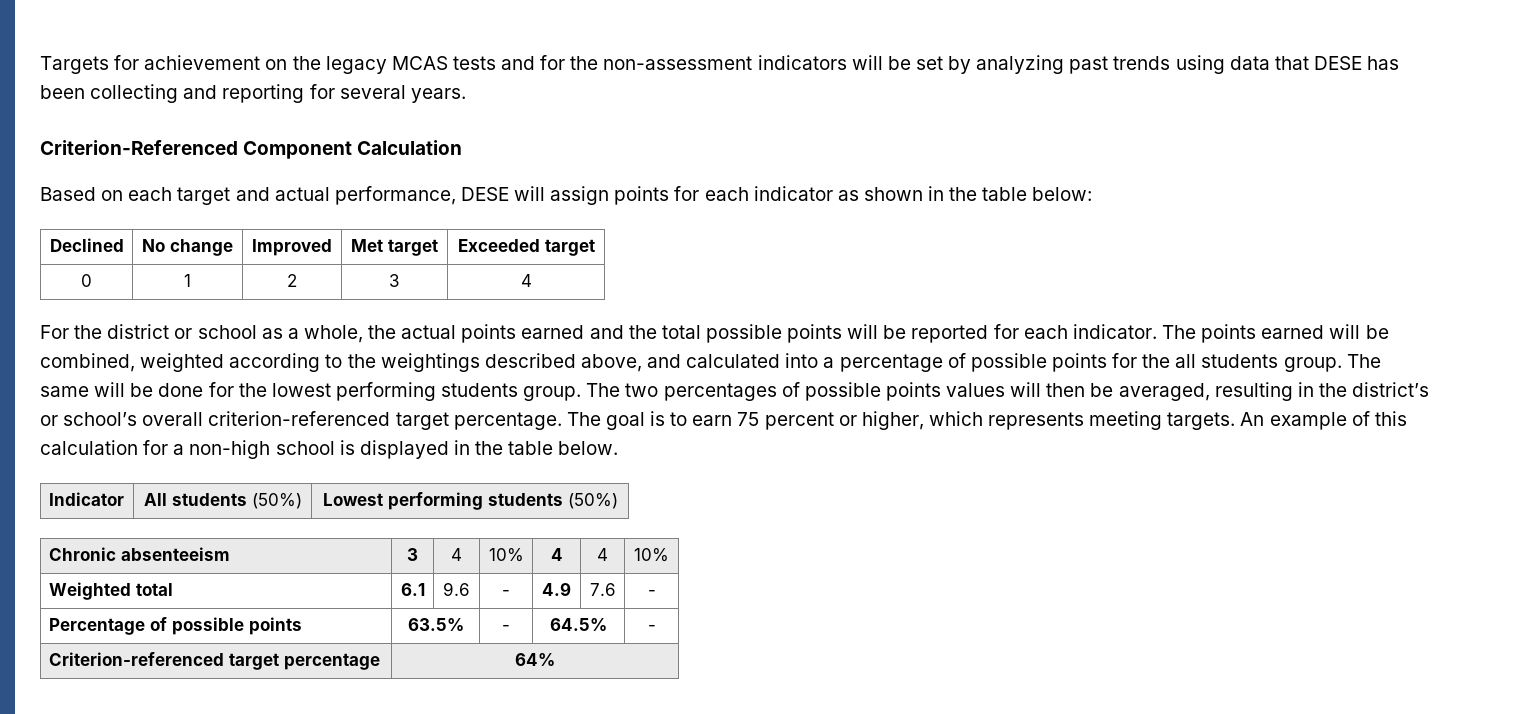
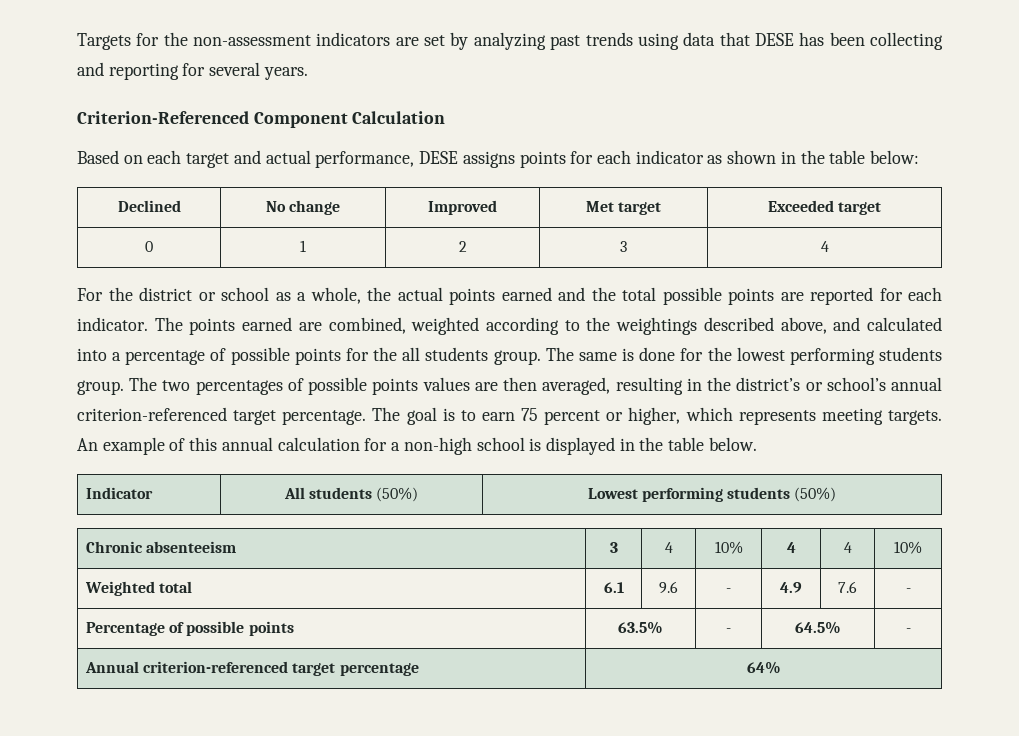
- Targets for achievement on the legacy MCAS tests and for the non-assessment indicators will be set by analyzing past trends using data that DESE has been collecting and reporting for several years.
+ Targets for the non-assessment indicators are set by analyzing past trends using data that DESE has been collecting and reporting for several years.
- Based on each target and actual performance, DESE will assign points for each indicator as shown in the table below:
+ Based on each target and actual performance, DESE assigns points for each indicator as shown in the table below:
- For the district or school as a whole, the actual points earned and the total possible points will be reported for each indicator.
+ For the district or school as a whole, the actual points earned and the total possible points are reported for each indicator.
- The points earned will be combined, weighted according to the weightings described above, and calculated into a percentage of possible points for the all students group.
+ The points earned are combined, weighted according to the weightings described above, and calculated into a percentage of possible points for the all students group.
- The same will be done for the lowest performing students group.
+ The same is done for the lowest performing students group.
- The two percentages of possible points values will then be averaged, resulting in the district’s or school’s overall criterion-referenced target percentage.
+ The two percentages of possible points values are then averaged, resulting in the district’s or school’s annual criterion-referenced target percentage.
- An example of this calculation for a non-high school is displayed in the table below.
+ An example of this annual calculation for a non-high school is displayed in the table below.
- Criterion-referenced target percentage | 64%
+ Annual criterion-referenced target percentage | 64%

